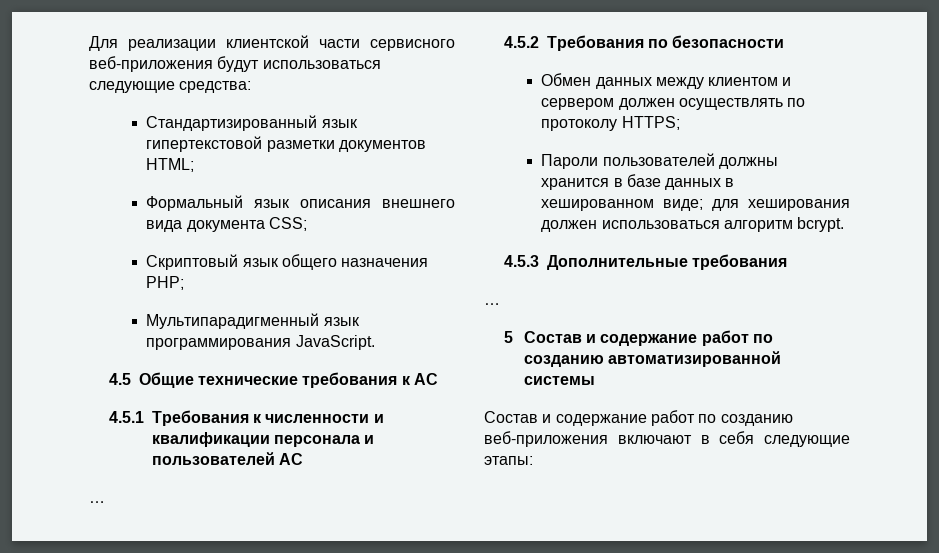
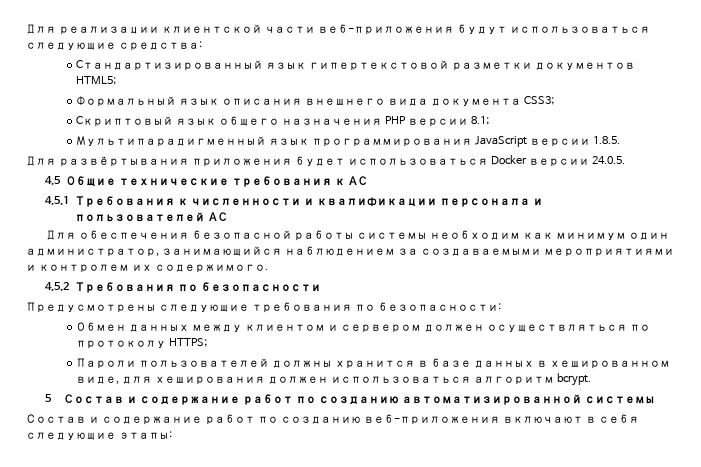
- Для реализации клиентской части сервисного веб-приложения будут использоваться следующие средства:
+ Для реализации клиентской части веб-приложения будут использоваться следующие средства:
- Cтандартизированный язык гипертекстовой разметки документов HTML;
+ Cтандартизированный язык гипертекстовой разметки документов HTML5;
- Формальный язык описания внешнего вида документа CSS;
+ Формальный язык описания внешнего вида документа CSS3;
- Cкриптовый язык общего назначения PHP;
+ Cкриптовый язык общего назначения PHP версии 8.1;
- Мультипарадигменный язык программирования JavaScript.
+ Мультипарадигменный язык программирования JavaScript версии 1.8.5.
+ Для развёртывания приложения будет использоваться Docker версии 24.0.5.
  4.5.1 Требования к численности и квалификации персонала и пользователей АС
- …
+ Для обеспечения безопасной работы системы необходим как минимум один администратор, занимающийся наблюдением за создаваемыми мероприятиями и контролем их содержимого.
+ Предусмотрены следующие требования по безопасности:
- Обмен данных между клиентом и сервером должен осуществлять по протоколу HTTPS;
+ Обмен данных между клиентом и сервером должен осуществляться по протоколу HTTPS;
- Пароли пользователей должны хранится в базе данных в хешированном виде; для хеширования должен использоваться алгоритм bcrypt.
+ Пароли пользователей должны хранится в базе данных в хешированном виде, для хеширования должен использоваться алгоритм bcrypt.
- 4.5.3 Дополнительные требования
- …

